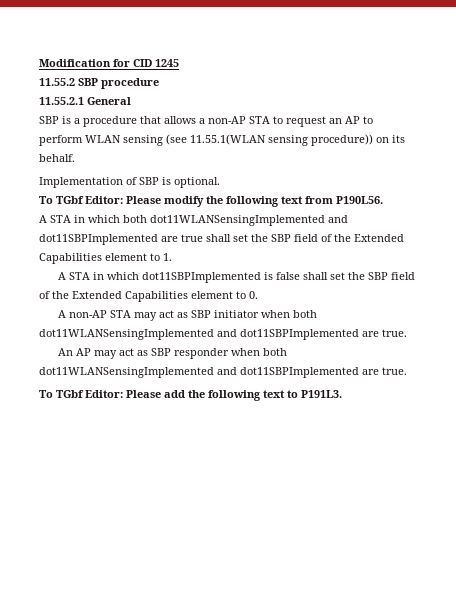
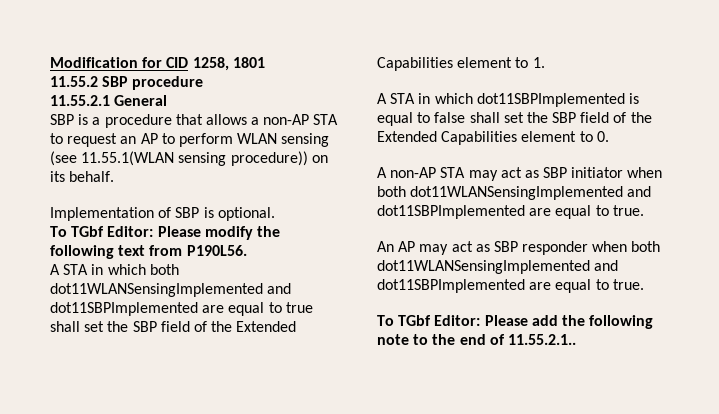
- Modification for CID 1245
+ Modification for CID 1258, 1801
- A STA in which both dot11WLANSensingImplemented and dot11SBPImplemented are true shall set the SBP field of the Extended Capabilities element to 1.
+ A STA in which both dot11WLANSensingImplemented and dot11SBPImplemented are equal to true shall set the SBP field of the Extended Capabilities element to 1.
- A STA in which dot11SBPImplemented is false shall set the SBP field of the Extended Capabilities element to 0.
+ A STA in which dot11SBPImplemented is equal to false shall set the SBP field of the Extended Capabilities element to 0.
- A non-AP STA may act as SBP initiator when both dot11WLANSensingImplemented and dot11SBPImplemented are true.
+ A non-AP STA may act as SBP initiator when both dot11WLANSensingImplemented and dot11SBPImplemented are equal to true.
- An AP may act as SBP responder when both dot11WLANSensingImplemented and dot11SBPImplemented are true.
+ An AP may act as SBP responder when both dot11WLANSensingImplemented and dot11SBPImplemented are equal to true.
- To TGbf Editor: Please add the following text to P191L3.
+ To TGbf Editor: Please add the following note to the end of 11.55.2.1..

